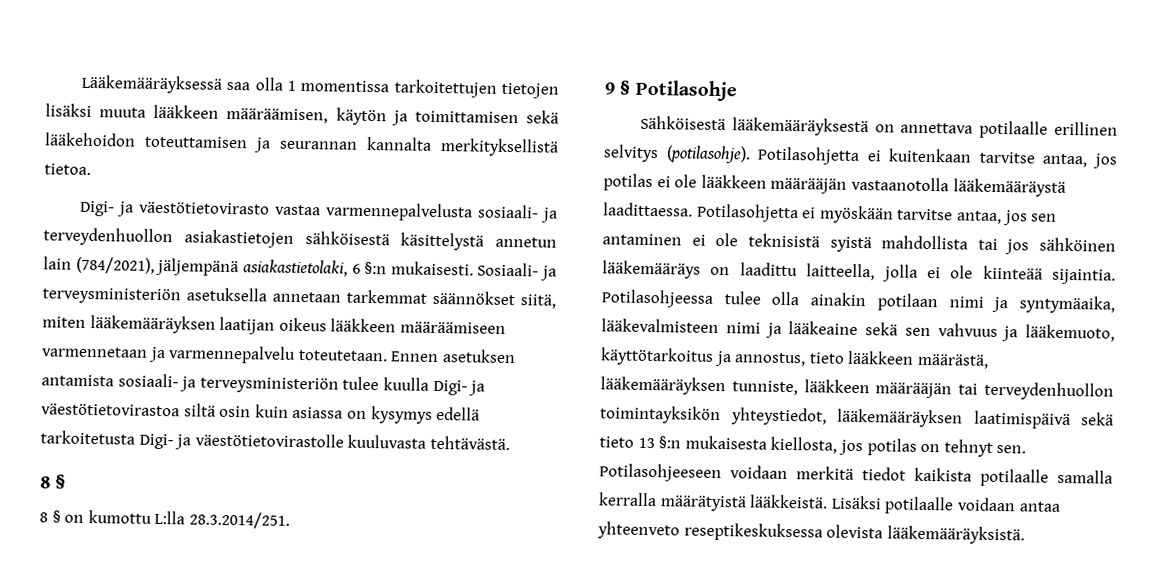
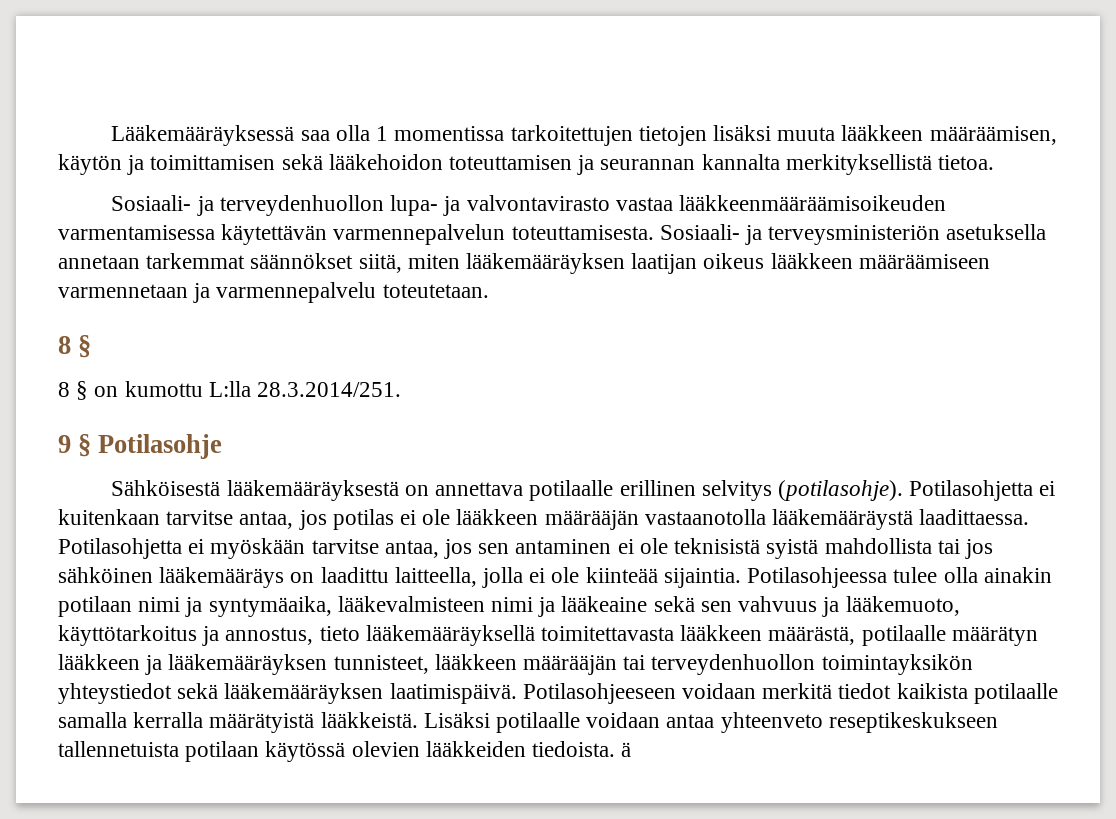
- Digi- ja väestötietovirasto vastaa varmennepalvelusta sosiaali- ja terveydenhuollon asiakastietojen sähköisestä käsittelystä annetun lain (784/2021), jäljempänä asiakastietolaki, 6 §:n mukaisesti.
+ Sosiaali- ja terveydenhuollon lupa- ja valvontavirasto vastaa lääkkeenmääräämisoikeuden varmentamisessa käytettävän varmennepalvelun toteuttamisesta.
- Ennen asetuksen antamista sosiaali- ja terveysministeriön tulee kuulla Digi- ja väestötietovirastoa siltä osin kuin asiassa on kysymys edellä tarkoitetusta Digi- ja väestötietovirastolle kuuluvasta tehtävästä.
- Potilasohjeessa tulee olla ainakin potilaan nimi ja syntymäaika, lääkevalmisteen nimi ja lääkeaine sekä sen vahvuus ja lääkemuoto, käyttötarkoitus ja annostus, tieto lääkkeen määrästä, lääkemääräyksen tunniste, lääkkeen määrääjän tai terveydenhuollon toimintayksikön yhteystiedot, lääkemääräyksen laatimispäivä sekä tieto 13 §:n mukaisesta kiellosta, jos potilas on tehnyt sen.
+ Potilasohjeessa tulee olla ainakin potilaan nimi ja syntymäaika, lääkevalmisteen nimi ja lääkeaine sekä sen vahvuus ja lääkemuoto, käyttötarkoitus ja annostus, tieto lääkemääräyksellä toimitettavasta lääkkeen määrästä, potilaalle määrätyn lääkkeen ja lääkemääräyksen tunnisteet, lääkkeen määrääjän tai terveydenhuollon toimintayksikön yhteystiedot sekä lääkemääräyksen laatimispäivä.
- Lisäksi potilaalle voidaan antaa yhteenveto reseptikeskuksessa olevista lääkemääräyksistä.
+ Lisäksi potilaalle voidaan antaa yhteenveto reseptikeskukseen tallennetuista potilaan käytössä olevien lääkkeiden tiedoista. ä

